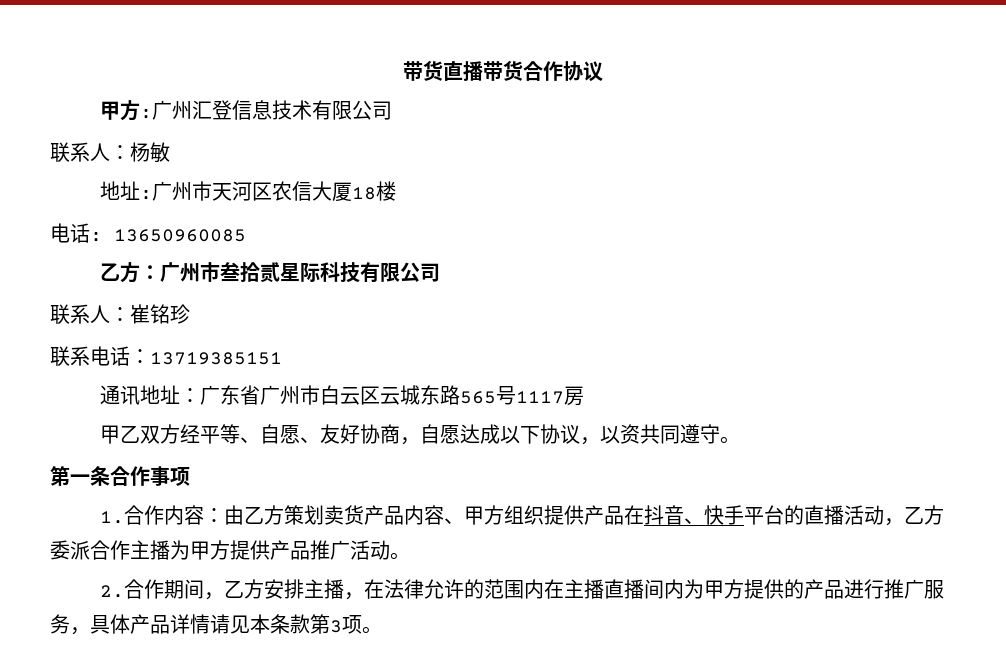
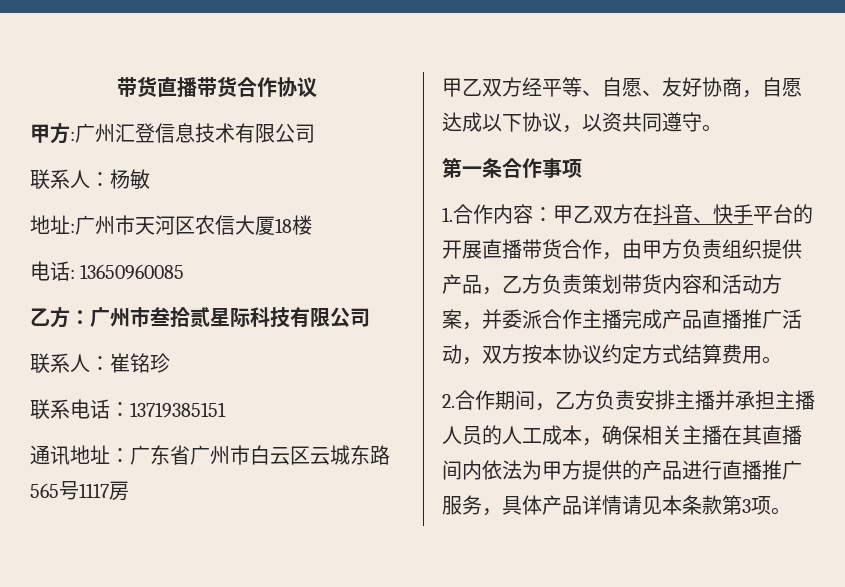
- 1.合作内容：由乙方策划卖货产品内容、甲方组织提供产品在抖音、快手平台的直播活动，乙方委派合作主播为甲方提供产品推广活动。
+ 1.合作内容：甲乙双方在抖音、快手平台的开展直播带货合作，由甲方负责组织提供产品，乙方负责策划带货内容和活动方案，并委派合作主播完成产品直播推广活动，双方按本协议约定方式结算费用。
- 2.合作期间，乙方安排主播，在法律允许的范围内在主播直播间内为甲方提供的产品进行推广服务，具体产品详情请见本条款第3项。
+ 2.合作期间，乙方负责安排主播并承担主播人员的人工成本，确保相关主播在其直播间内依法为甲方提供的产品进行直播推广服务，具体产品详情请见本条款第3项。

